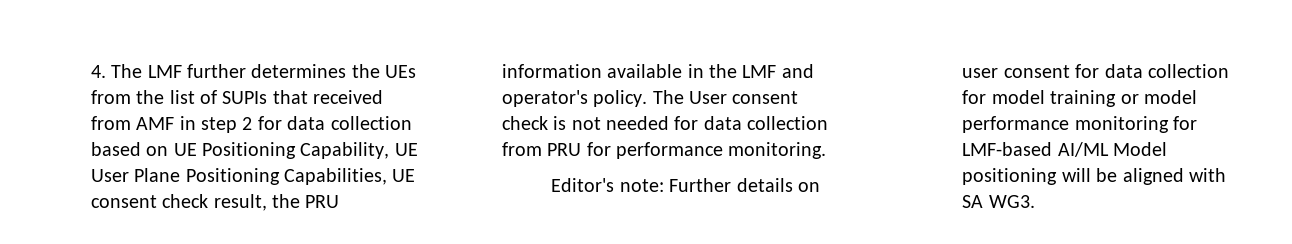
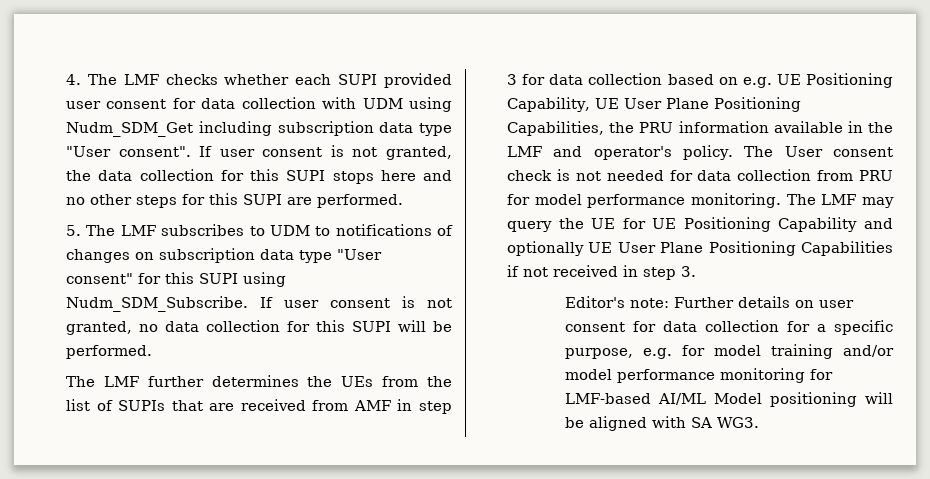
- 4. The LMF further determines the UEs from the list of SUPIs that received from AMF in step 2 for data collection based on UE Positioning Capability, UE User Plane Positioning Capabilities, UE consent check result, the PRU information available in the LMF and operator's policy.
+ 4. The LMF checks whether each SUPI provided user consent for data collection with UDM using Nudm_SDM_Get including subscription data type "User consent". If user consent is not granted, the data collection for this SUPI stops here and no other steps for this SUPI are performed.
+ 5. The LMF subscribes to UDM to notifications of changes on subscription data type "User consent" for this SUPI using Nudm_SDM_Subscribe. If user consent is not granted, no data collection for this SUPI will be performed.
+ The LMF further determines the UEs from the list of SUPIs that are received from AMF in step 3 for data collection based on e.g. UE Positioning Capability, UE User Plane Positioning Capabilities, the PRU information available in the LMF and operator's policy.
- The User consent check is not needed for data collection from PRU for performance monitoring.
+ The User consent check is not needed for data collection from PRU for model performance monitoring. The LMF may query the UE for UE Positioning Capability and optionally UE User Plane Positioning Capabilities if not received in step 3.
- Editor's note: Further details on user consent for data collection for model training or model performance monitoring for LMF-based AI/ML Model positioning will be aligned with SA WG3.
+ Editor's note: Further details on user consent for data collection for a specific purpose, e.g. for model training and/or model performance monitoring for LMF-based AI/ML Model positioning will be aligned with SA WG3.

